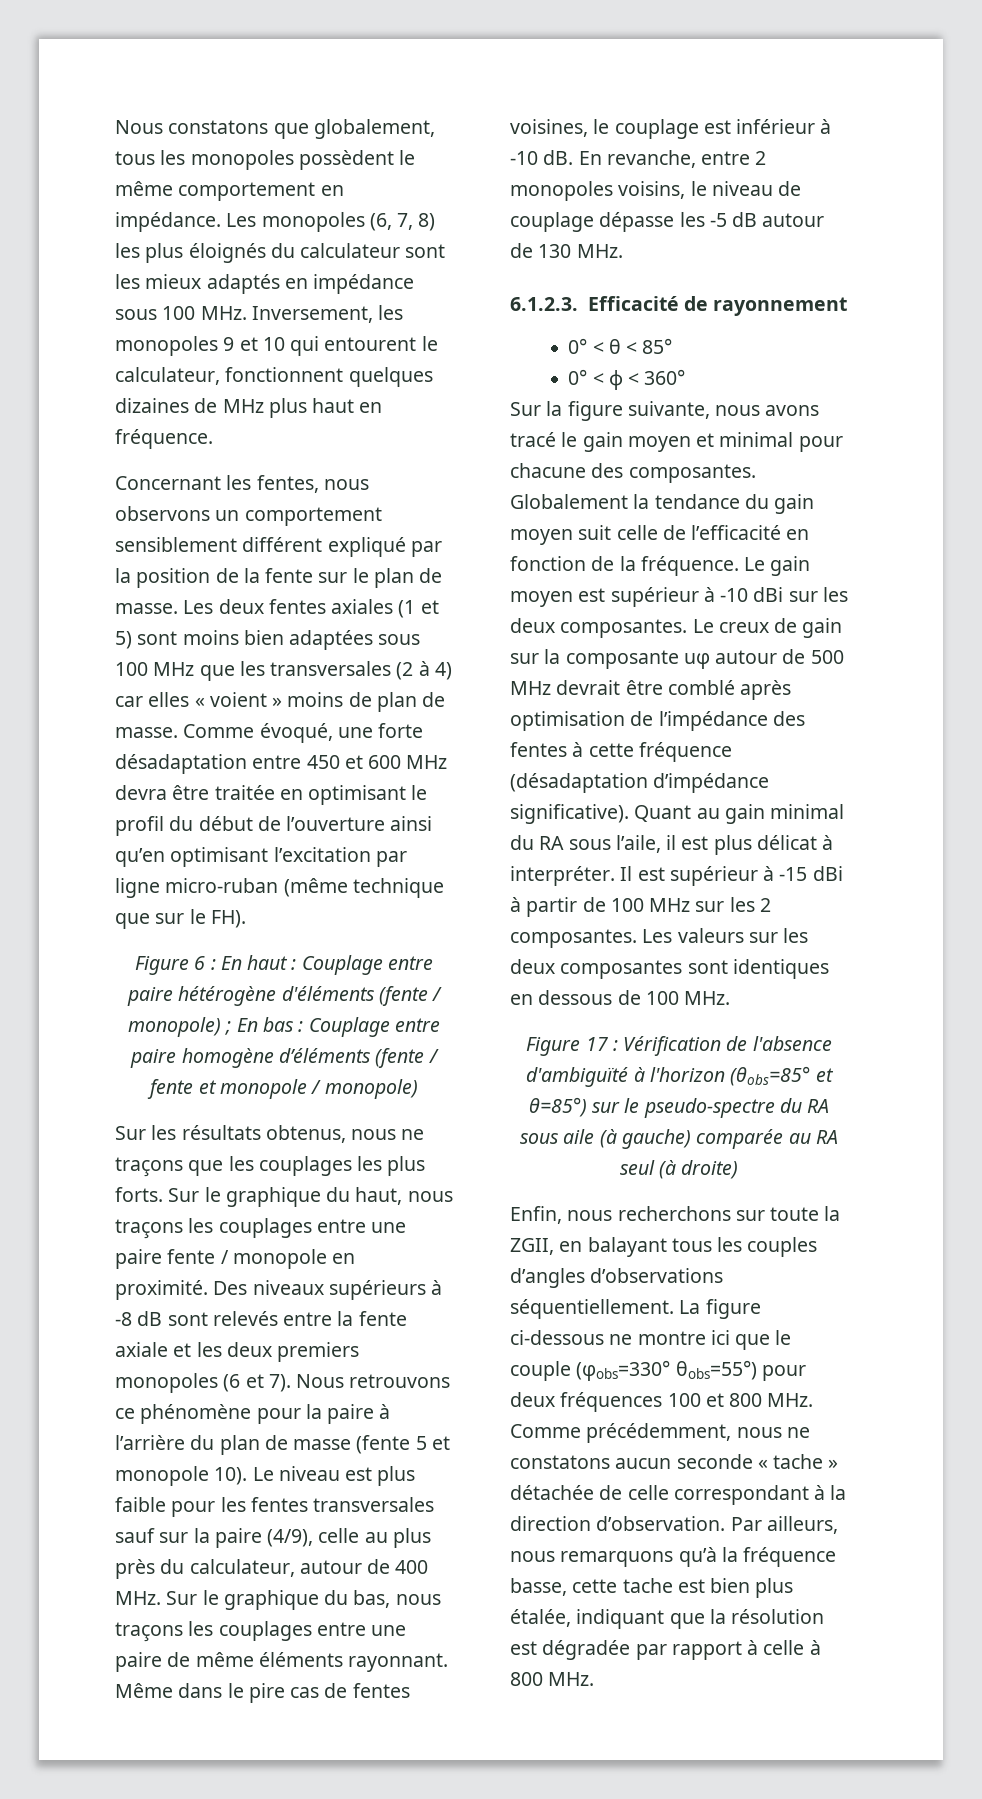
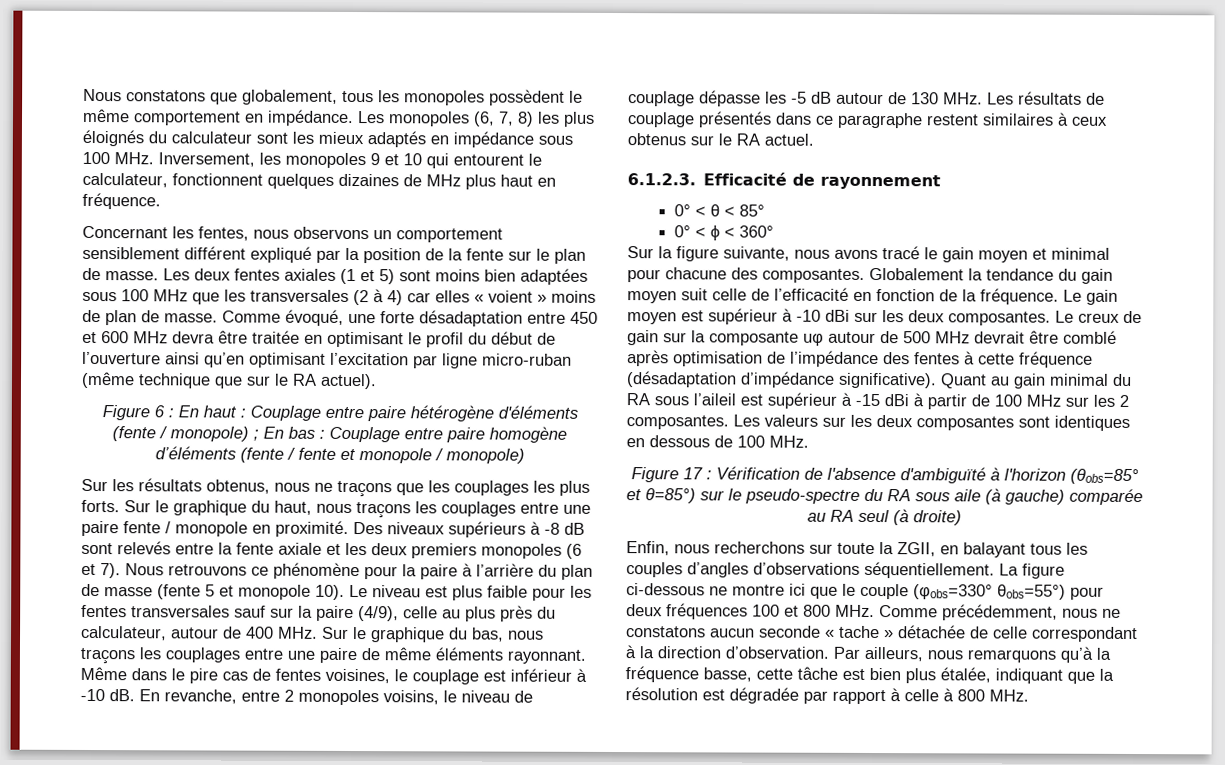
- Comme évoqué, une forte désadaptation entre 450 et 600 MHz devra être traitée en optimisant le profil du début de l’ouverture ainsi qu’en optimisant l’excitation par ligne micro-ruban (même technique que sur le FH).
+ Comme évoqué, une forte désadaptation entre 450 et 600 MHz devra être traitée en optimisant le profil du début de l’ouverture ainsi qu’en optimisant l’excitation par ligne micro-ruban (même technique que sur le RA actuel).
- En revanche, entre 2 monopoles voisins, le niveau de couplage dépasse les -5 dB autour de 130 MHz.
+ En revanche, entre 2 monopoles voisins, le niveau de couplage dépasse les -5 dB autour de 130 MHz. Les résultats de couplage présentés dans ce paragraphe restent similaires à ceux obtenus sur le RA actuel.
- Quant au gain minimal du RA sous l’aile, il est plus délicat à interpréter. Il est supérieur à -15 dBi à partir de 100 MHz sur les 2 composantes.
+ Quant au gain minimal du RA sous l’aileil est supérieur à -15 dBi à partir de 100 MHz sur les 2 composantes.
- Par ailleurs, nous remarquons qu’à la fréquence basse, cette tache est bien plus étalée, indiquant que la résolution est dégradée par rapport à celle à 800 MHz.
+ Par ailleurs, nous remarquons qu’à la fréquence basse, cette tâche est bien plus étalée, indiquant que la résolution est dégradée par rapport à celle à 800 MHz.

